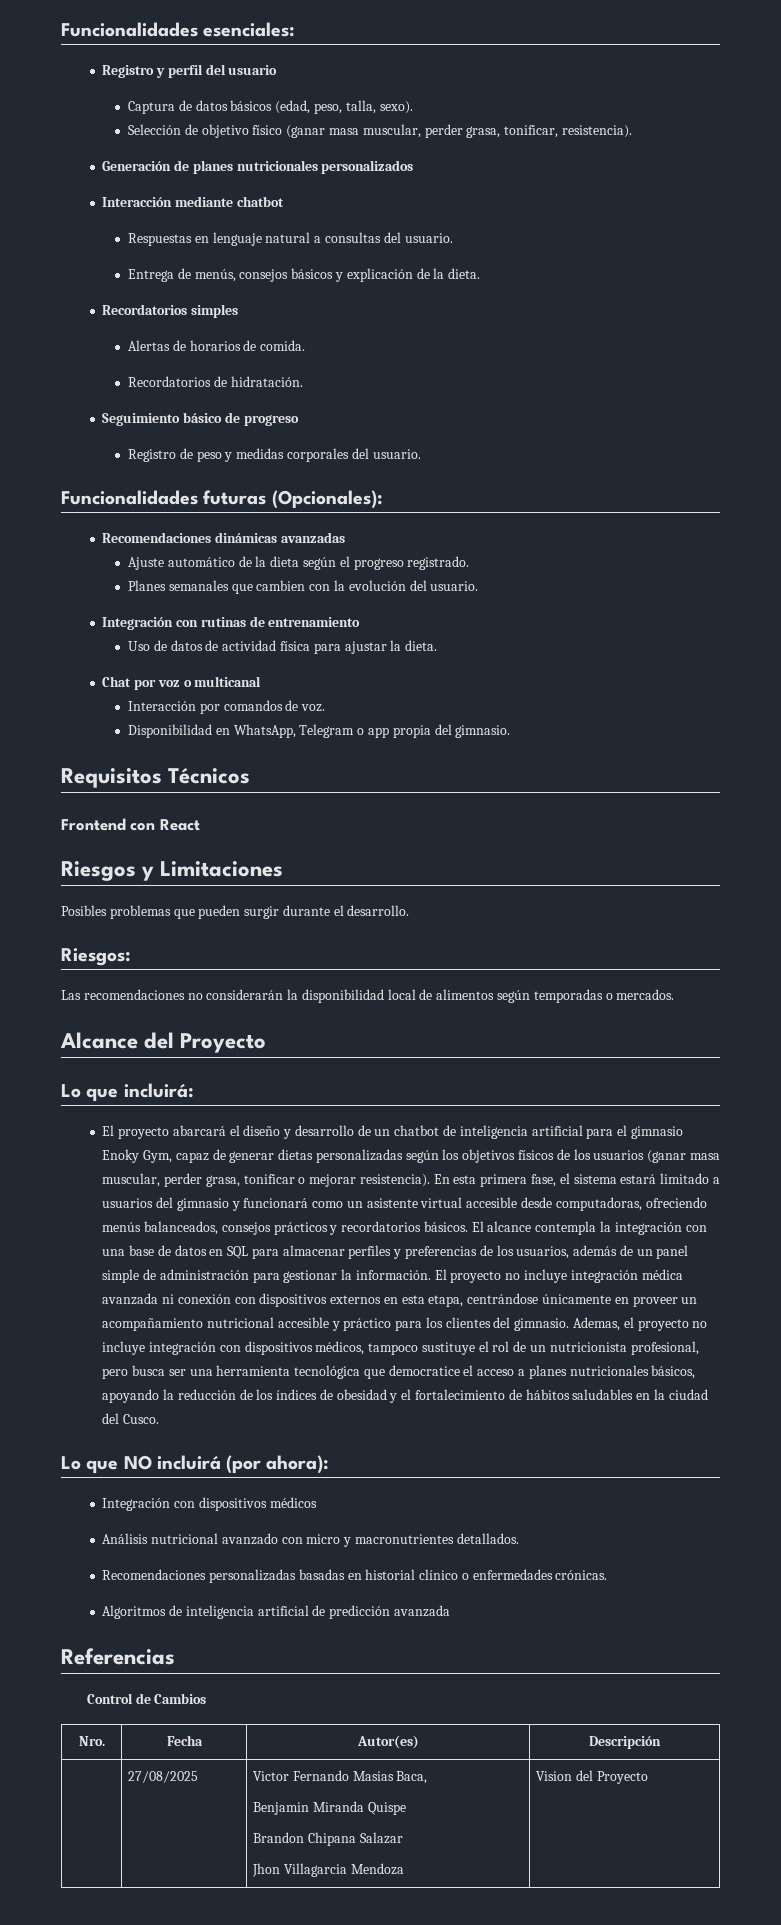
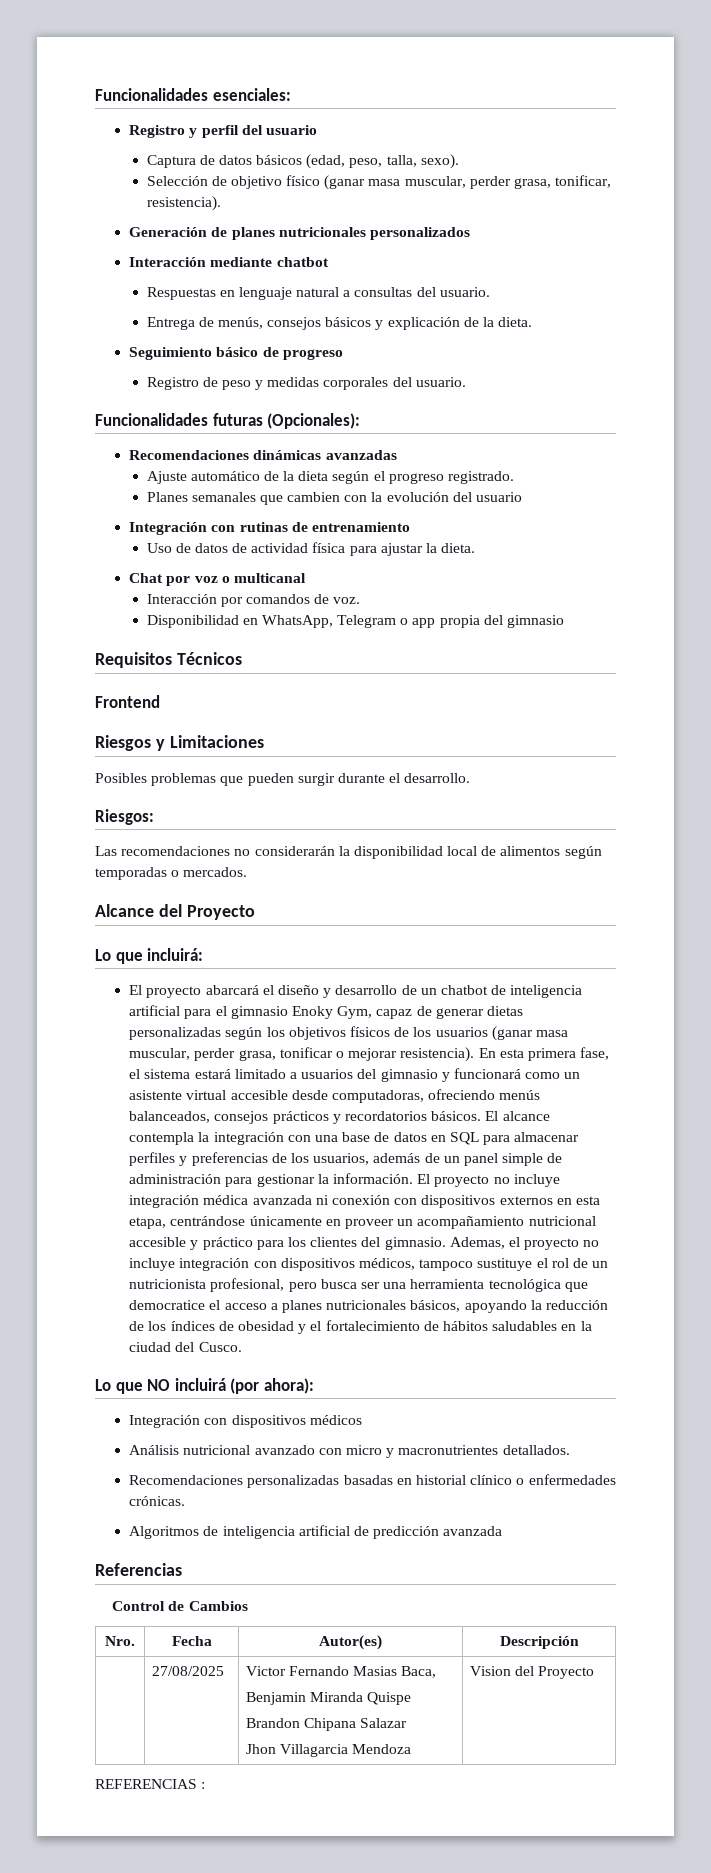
- Recordatorios simples
- Alertas de horarios de comida.
- Recordatorios de hidratación.
- Planes semanales que cambien con la evolución del usuario.
+ Planes semanales que cambien con la evolución del usuario
- Disponibilidad en WhatsApp, Telegram o app propia del gimnasio.
+ Disponibilidad en WhatsApp, Telegram o app propia del gimnasio
- Frontend con React
+ Frontend
+ REFERENCIAS :

